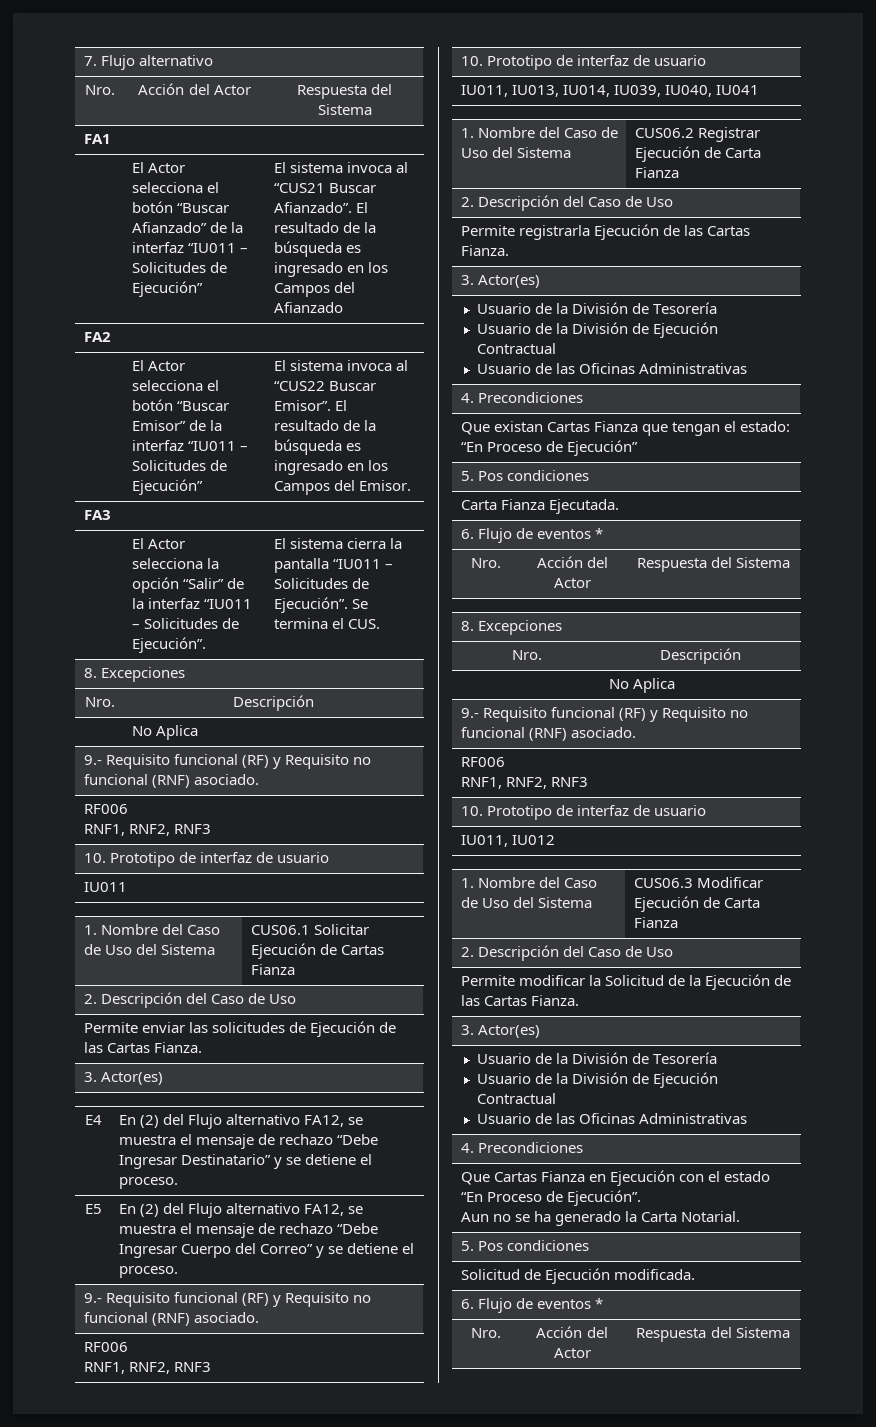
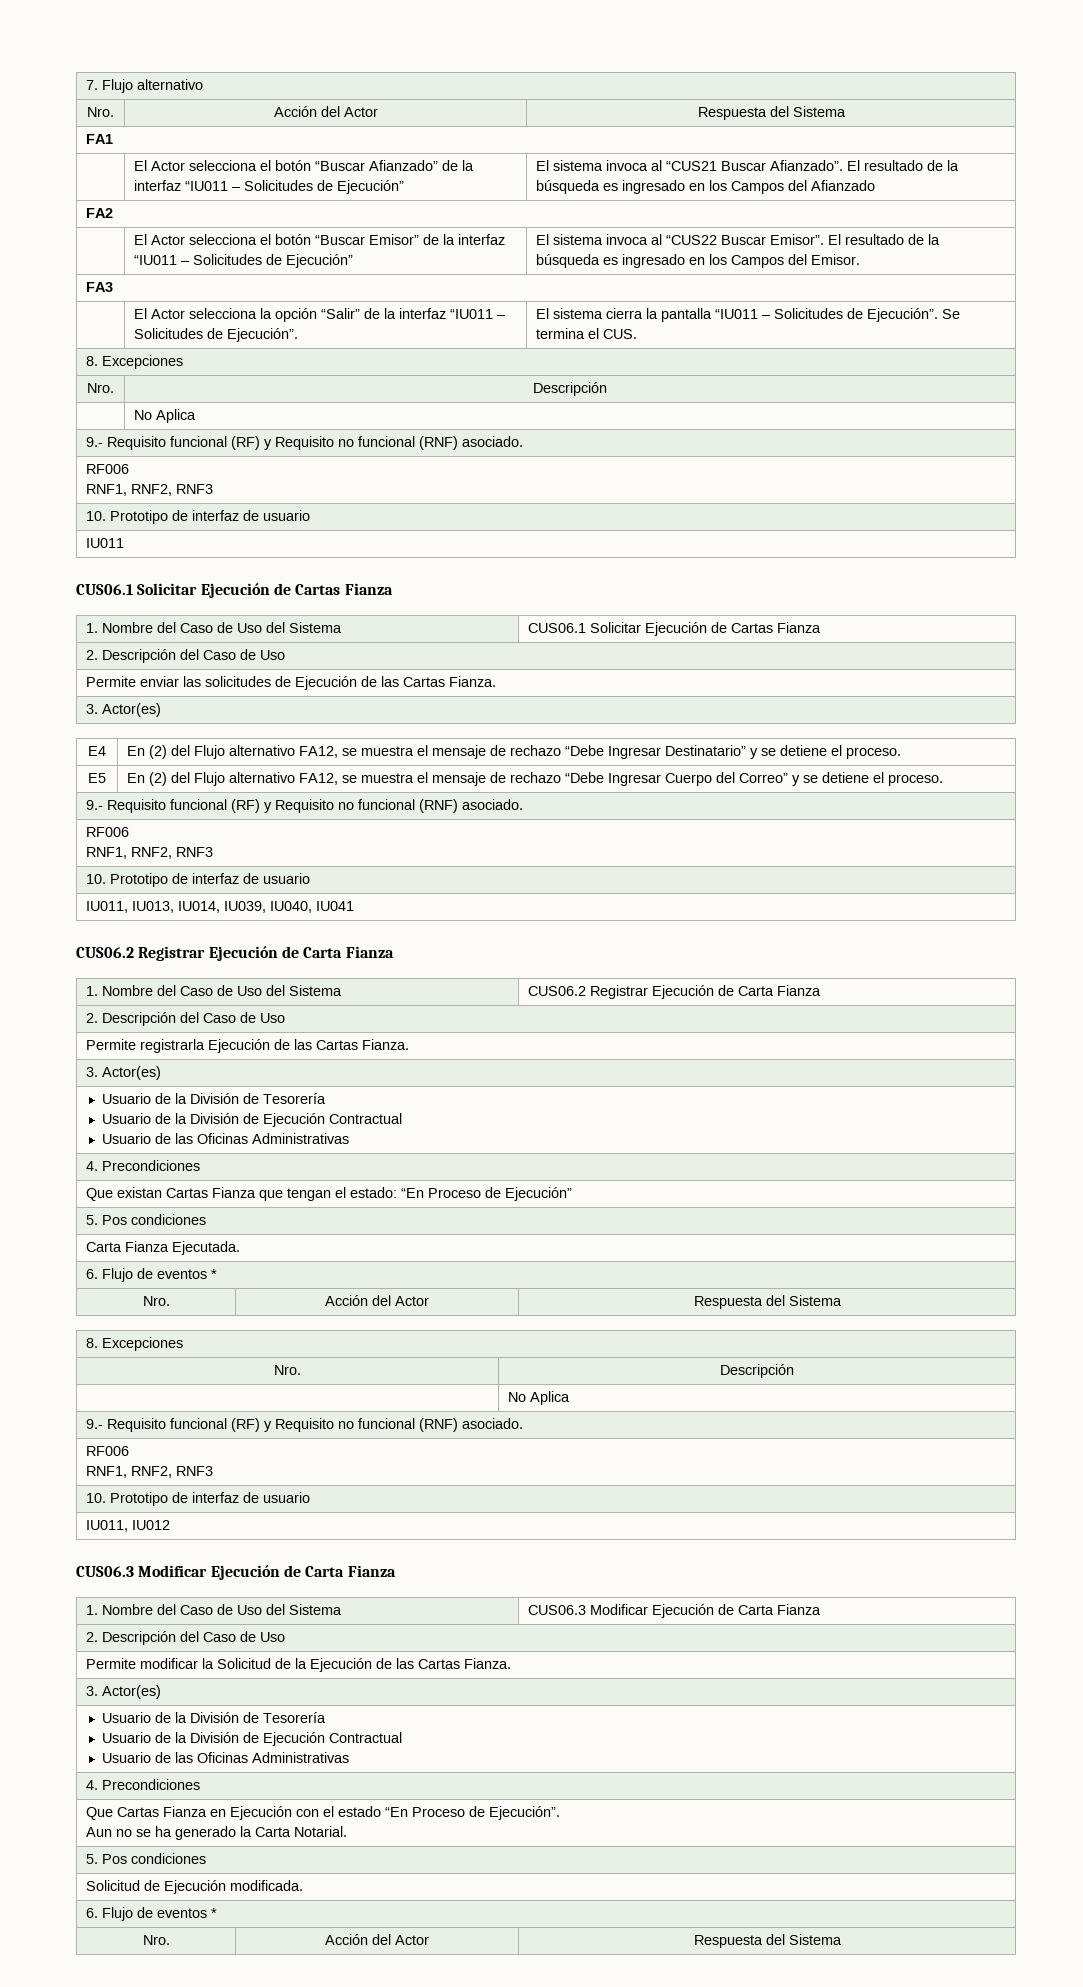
  IU011
+ CUS06.1 Solicitar Ejecución de Cartas Fianza
  IU011, IU013, IU014, IU039, IU040, IU041
+ CUS06.2 Registrar Ejecución de Carta Fianza
  IU011, IU012
+ CUS06.3 Modificar Ejecución de Carta Fianza

